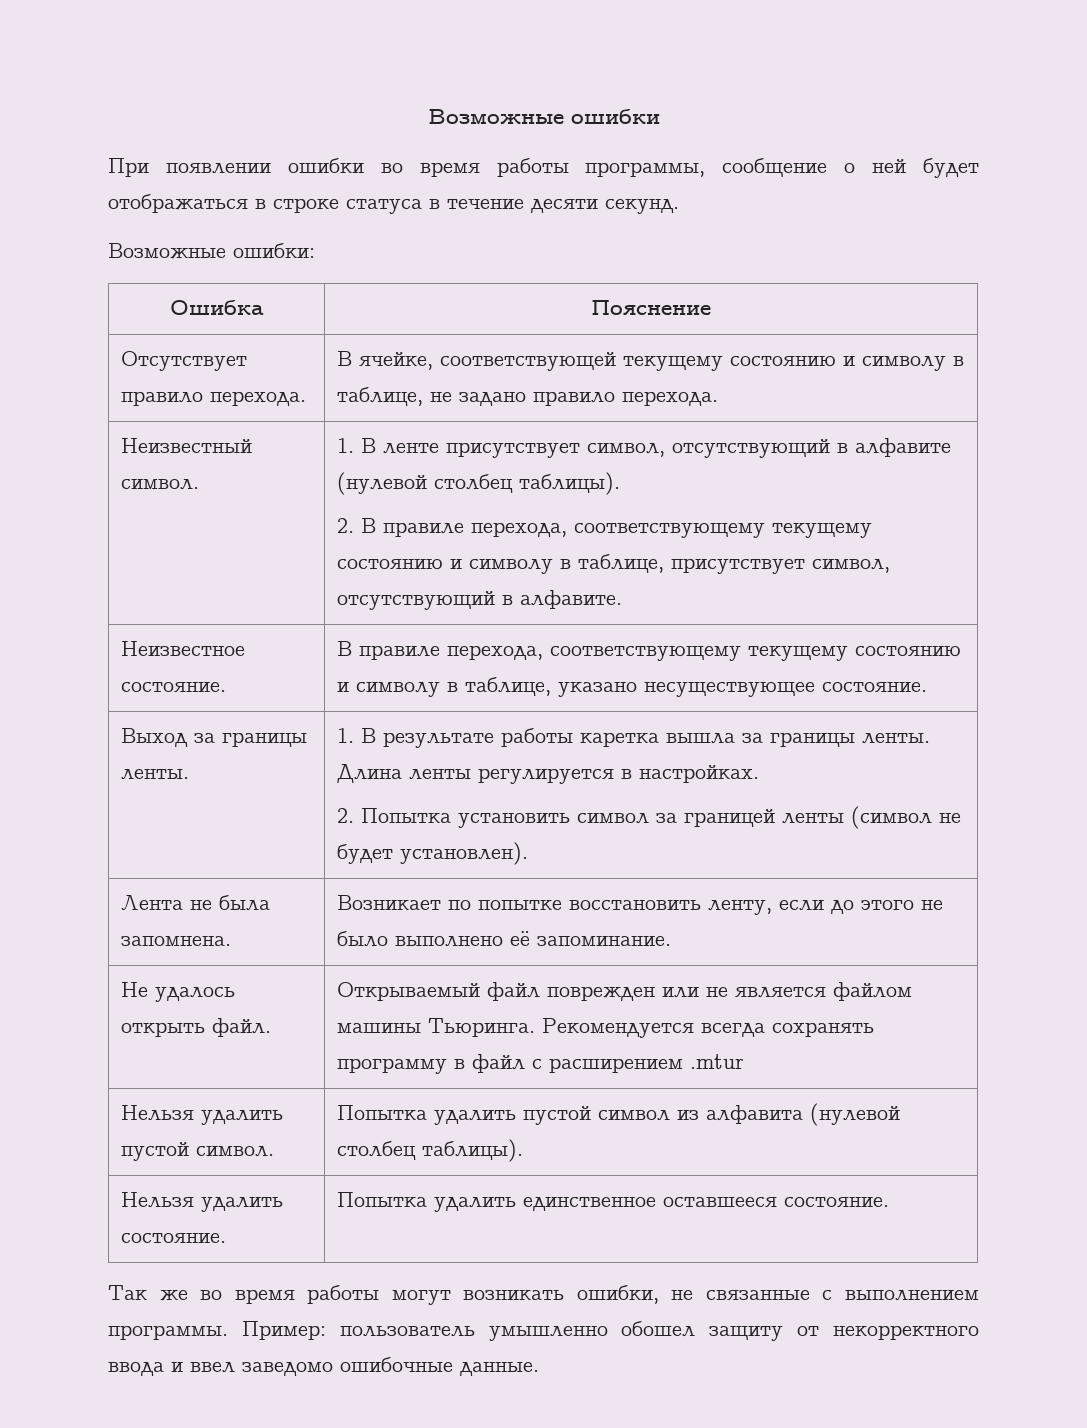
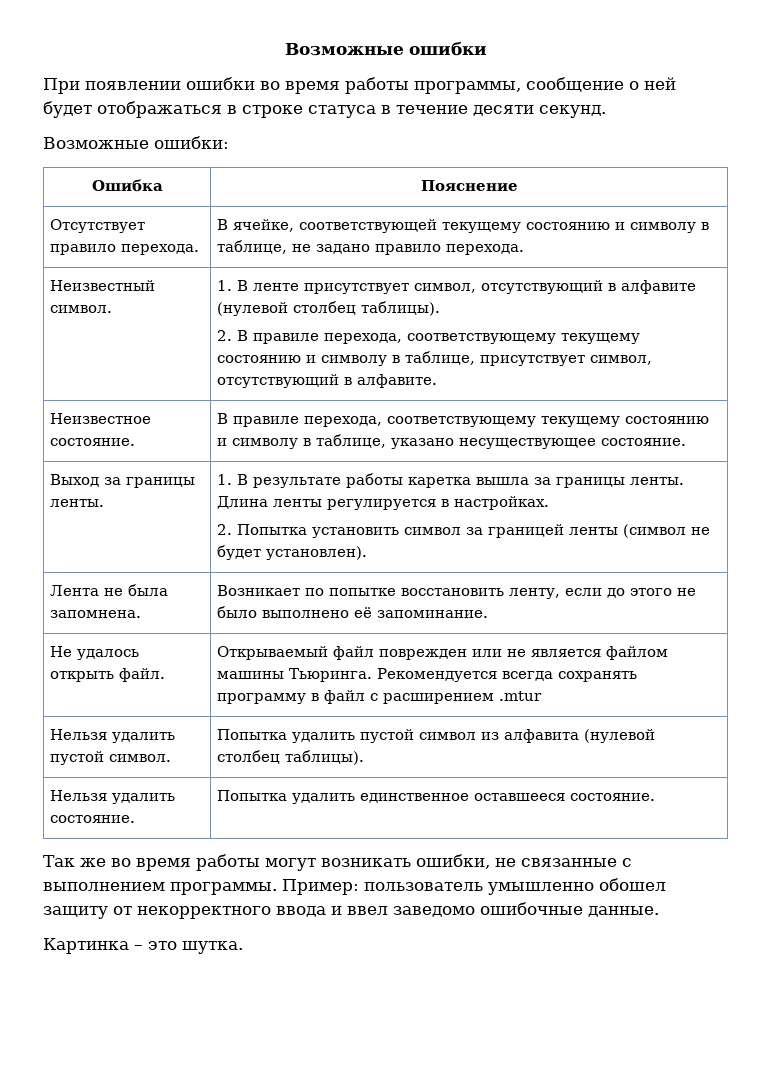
+ Картинка – это шутка.

